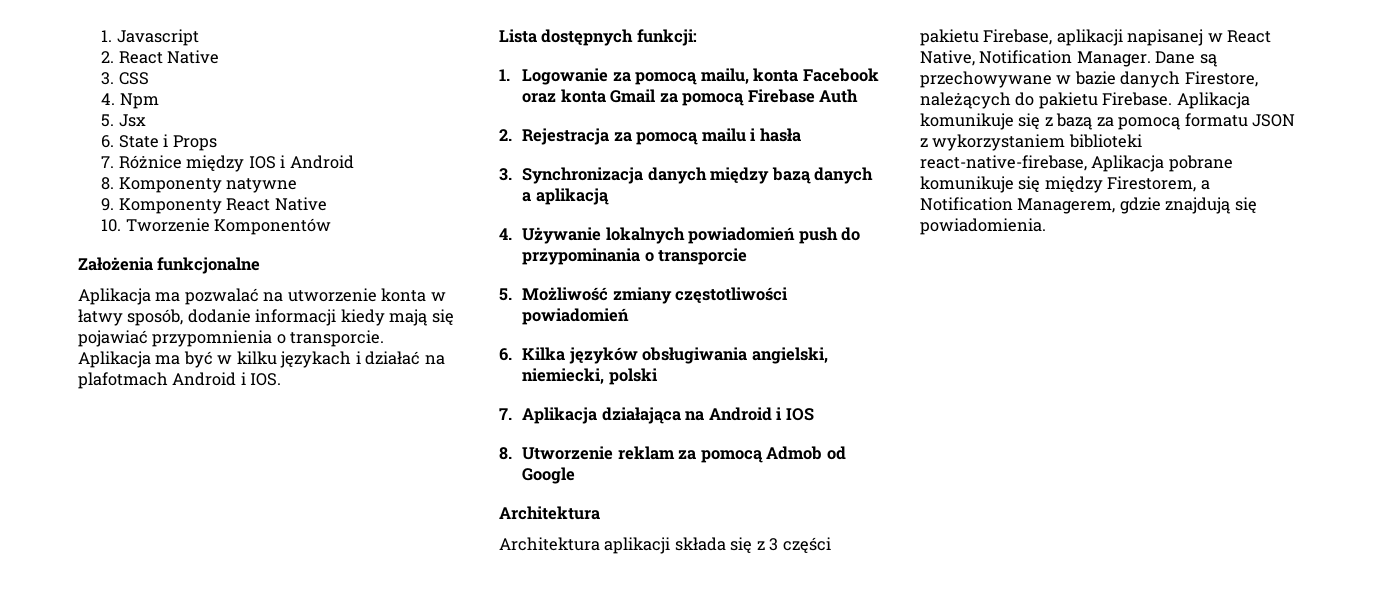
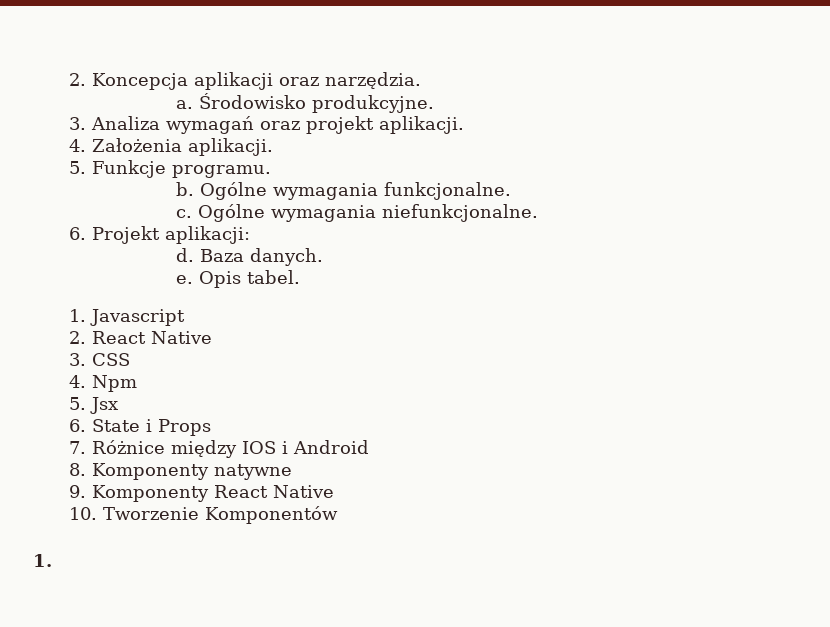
+ 2. Koncepcja aplikacji oraz narzędzia.
+ a. Środowisko produkcyjne.
+ 3. Analiza wymagań oraz projekt aplikacji.
+ 4. Założenia aplikacji.
+ 5. Funkcje programu.
+ b. Ogólne wymagania funkcjonalne.
+ c. Ogólne wymagania niefunkcjonalne.
+ 6. Projekt aplikacji:
+ d. Baza danych.
+ e. Opis tabel.
  10. Tworzenie Komponentów
- Założenia funkcjonalne
- Aplikacja ma pozwalać na utworzenie konta w łatwy sposób, dodanie informacji kiedy mają się pojawiać przypomnienia o transporcie. Aplikacja ma być w kilku językach i działać na plafotmach Android i IOS.
- Lista dostępnych funkcji:
- 1. Logowanie za pomocą mailu, konta Facebook oraz konta Gmail za pomocą Firebase Auth
- 2. Rejestracja za pomocą mailu i hasła
- 3. Synchronizacja danych między bazą danych a aplikacją
- 4. Używanie lokalnych powiadomień push do przypominania o transporcie
- 5. Możliwość zmiany częstotliwości powiadomień
- 6. Kilka języków obsługiwania angielski, niemiecki, polski
- 7. Aplikacja działająca na Android i IOS
- 8. Utworzenie reklam za pomocą Admob od Google
- Architektura
- Architektura aplikacji składa się z 3 części pakietu Firebase, aplikacji napisanej w React Native, Notification Manager. Dane są przechowywane w bazie danych Firestore, należących do pakietu Firebase. Aplikacja komunikuje się z bazą za pomocą formatu JSON z wykorzystaniem biblioteki react-native-firebase, Aplikacja pobrane komunikuje się między Firestorem, a Notification Managerem, gdzie znajdują się powiadomienia.
+ 1.

